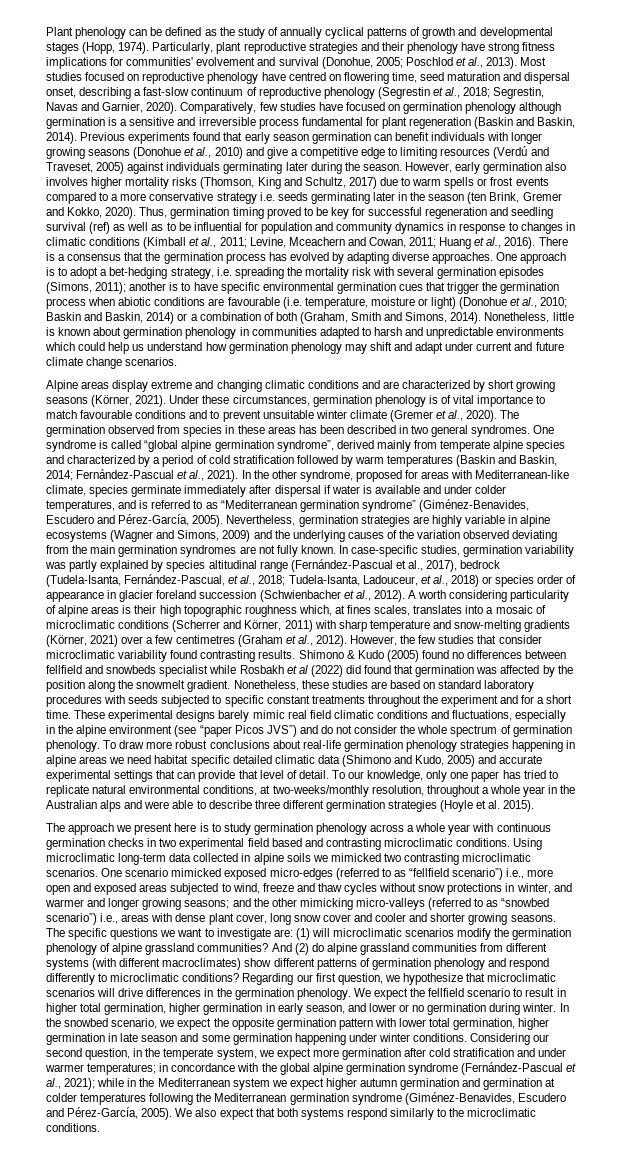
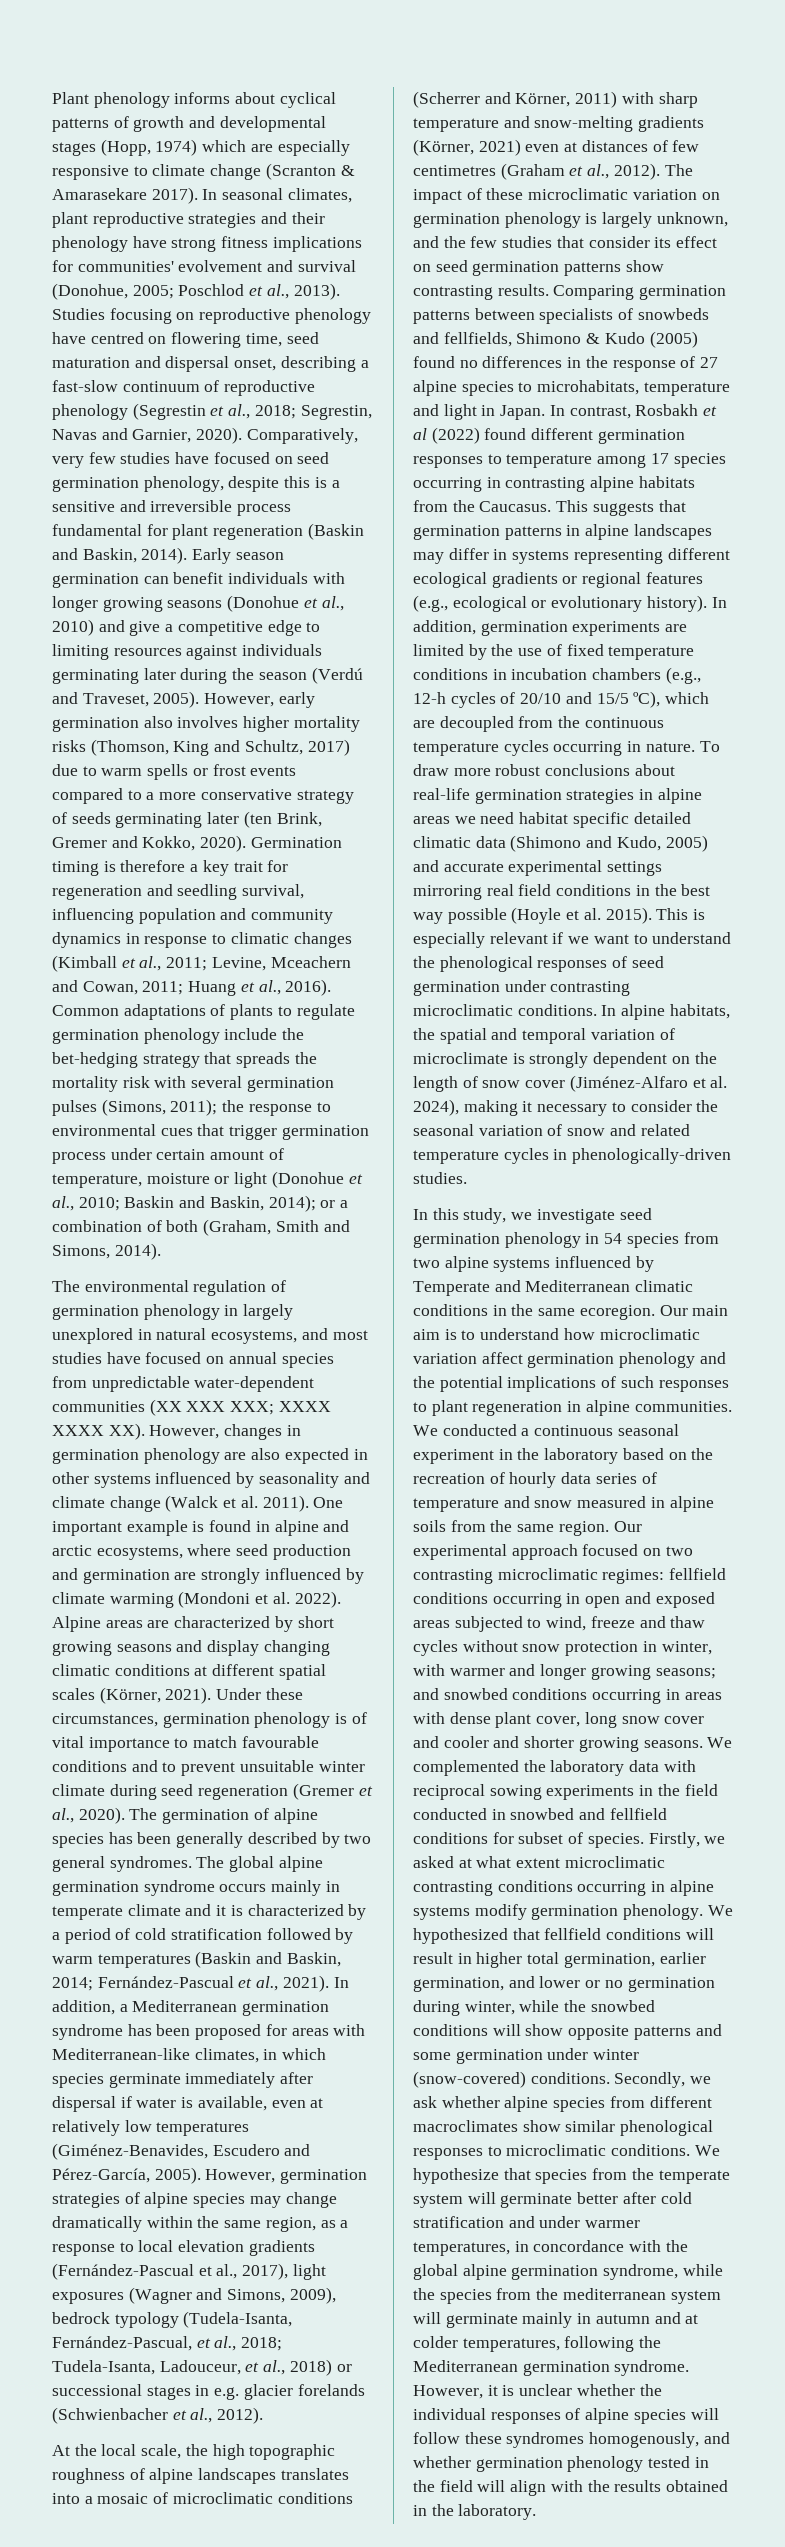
- Plant phenology can be defined as the study of annually cyclical patterns of growth and developmental stages (Hopp, 1974). Particularly, plant reproductive strategies and their phenology have strong fitness implications for communities' evolvement and survival (Donohue, 2005; Poschlod et al., 2013).
+ Plant phenology informs about cyclical patterns of growth and developmental stages (Hopp, 1974) which are especially responsive to climate change (Scranton & Amarasekare 2017). In seasonal climates, plant reproductive strategies and their phenology have strong fitness implications for communities' evolvement and survival (Donohue, 2005; Poschlod et al., 2013).
- Most studies focused on reproductive phenology have centred on flowering time, seed maturation and dispersal onset, describing a fast-slow continuum of reproductive phenology (Segrestin et al., 2018; Segrestin, Navas and Garnier, 2020).
+ Studies focusing on reproductive phenology have centred on flowering time, seed maturation and dispersal onset, describing a fast-slow continuum of reproductive phenology (Segrestin et al., 2018; Segrestin, Navas and Garnier, 2020).
- Comparatively, few studies have focused on germination phenology although germination is a sensitive and irreversible process fundamental for plant regeneration (Baskin and Baskin, 2014).
+ Comparatively, very few studies have focused on seed germination phenology, despite this is a sensitive and irreversible process fundamental for plant regeneration (Baskin and Baskin, 2014).
- Previous experiments found that early season germination can benefit individuals with longer growing seasons (Donohue et al., 2010) and give a competitive edge to limiting resources (Verdú and Traveset, 2005) against individuals germinating later during the season.
+ Early season germination can benefit individuals with longer growing seasons (Donohue et al., 2010) and give a competitive edge to limiting resources against individuals germinating later during the season (Verdú and Traveset, 2005).
- However, early germination also involves higher mortality risks (Thomson, King and Schultz, 2017) due to warm spells or frost events compared to a more conservative strategy i.e. seeds germinating later in the season (ten Brink, Gremer and Kokko, 2020).
+ However, early germination also involves higher mortality risks (Thomson, King and Schultz, 2017) due to warm spells or frost events compared to a more conservative strategy of seeds germinating later (ten Brink, Gremer and Kokko, 2020).
- Thus, germination timing proved to be key for successful regeneration and seedling survival (ref) as well as to be influential for population and community dynamics in response to changes in climatic conditions (Kimball et al., 2011; Levine, Mceachern and Cowan, 2011; Huang et al., 2016).
+ Germination timing is therefore a key trait for regeneration and seedling survival, influencing population and community dynamics in response to climatic changes (Kimball et al., 2011; Levine, Mceachern and Cowan, 2011; Huang et al., 2016).
- There is a consensus that the germination process has evolved by adapting diverse approaches. One approach is to adopt a bet-hedging strategy, i.e. spreading the mortality risk with several germination episodes (Simons, 2011); another is to have specific environmental germination cues that trigger the germination process when abiotic conditions are favourable (i.e. temperature, moisture or light) (Donohue et al., 2010; Baskin and Baskin, 2014) or a combination of both (Graham, Smith and Simons, 2014). Nonetheless, little is known about germination phenology in communities adapted to harsh and unpredictable environments which could help us understand how germination phenology may shift and adapt under current and future climate change scenarios.
- Alpine areas display extreme and changing climatic conditions and are characterized by short growing seasons (Körner, 2021).
+ Common adaptations of plants to regulate germination phenology include the bet-hedging strategy that spreads the mortality risk with several germination pulses (Simons, 2011); the response to environmental cues that trigger germination process under certain amount of temperature, moisture or light (Donohue et al., 2010; Baskin and Baskin, 2014); or a combination of both (Graham, Smith and Simons, 2014).
+ The environmental regulation of germination phenology in largely unexplored in natural ecosystems, and most studies have focused on annual species from unpredictable water-dependent communities (XX XXX XXX; XXXX XXXX XX). However, changes in germination phenology are also expected in other systems influenced by seasonality and climate change (Walck et al. 2011). One important example is found in alpine and arctic ecosystems, where seed production and germination are strongly influenced by climate warming (Mondoni et al. 2022). Alpine areas are characterized by short growing seasons and display changing climatic conditions at different spatial scales (Körner, 2021).
- Under these circumstances, germination phenology is of vital importance to match favourable conditions and to prevent unsuitable winter climate (Gremer et al., 2020).
+ Under these circumstances, germination phenology is of vital importance to match favourable conditions and to prevent unsuitable winter climate during seed regeneration (Gremer et al., 2020).
- The germination observed from species in these areas has been described in two general syndromes. One syndrome is called “global alpine germination syndrome”, derived mainly from temperate alpine species and characterized by a period of cold stratification followed by warm temperatures (Baskin and Baskin, 2014; Fernández-Pascual et al., 2021).
+ The germination of alpine species has been generally described by two general syndromes. The global alpine germination syndrome occurs mainly in temperate climate and it is characterized by a period of cold stratification followed by warm temperatures (Baskin and Baskin, 2014; Fernández-Pascual et al., 2021).
- In the other syndrome, proposed for areas with Mediterranean-like climate, species germinate immediately after dispersal if water is available and under colder temperatures, and is referred to as “Mediterranean germination syndrome” (Giménez-Benavides, Escudero and Pérez-García, 2005). Nevertheless, germination strategies are highly variable in alpine ecosystems (Wagner and Simons, 2009) and the underlying causes of the variation observed deviating from the main germination syndromes are not fully known. In case-specific studies, germination variability was partly explained by species altitudinal range (Fernández-Pascual et al., 2017), bedrock (Tudela-Isanta, Fernández-Pascual, et al., 2018; Tudela-Isanta, Ladouceur, et al., 2018) or species order of appearance in glacier foreland succession (Schwienbacher et al., 2012). A worth considering particularity of alpine areas is their high topographic roughness which, at fines scales, translates into a mosaic of microclimatic conditions (Scherrer and Körner, 2011) with sharp temperature and snow-melting gradients (Körner, 2021) over a few centimetres (Graham et al., 2012).
+ In addition, a Mediterranean germination syndrome has been proposed for areas with Mediterranean-like climates, in which species germinate immediately after dispersal if water is available, even at relatively low temperatures (Giménez-Benavides, Escudero and Pérez-García, 2005). However, germination strategies of alpine species may change dramatically within the same region, as a response to local elevation gradients (Fernández-Pascual et al., 2017), light exposures (Wagner and Simons, 2009), bedrock typology (Tudela-Isanta, Fernández-Pascual, et al., 2018; Tudela-Isanta, Ladouceur, et al., 2018) or successional stages in e.g. glacier forelands (Schwienbacher et al., 2012).
+ At the local scale, the high topographic roughness of alpine landscapes translates into a mosaic of microclimatic conditions (Scherrer and Körner, 2011) with sharp temperature and snow-melting gradients (Körner, 2021) even at distances of few centimetres (Graham et al., 2012).
- However, the few studies that consider microclimatic variability found contrasting results. Shimono & Kudo (2005) found no differences between fellfield and snowbeds specialist while Rosbakh et al (2022) did found that germination was affected by the position along the snowmelt gradient. Nonetheless, these studies are based on standard laboratory procedures with seeds subjected to specific constant treatments throughout the experiment and for a short time. These experimental designs barely mimic real field climatic conditions and fluctuations, especially in the alpine environment (see “paper Picos JVS”) and do not consider the whole spectrum of germination phenology.
+ The impact of these microclimatic variation on germination phenology is largely unknown, and the few studies that consider its effect on seed germination patterns show contrasting results. Comparing germination patterns between specialists of snowbeds and fellfields, Shimono & Kudo (2005) found no differences in the response of 27 alpine species to microhabitats, temperature and light in Japan. In contrast, Rosbakh et al (2022) found different germination responses to temperature among 17 species occurring in contrasting alpine habitats from the Caucasus. This suggests that germination patterns in alpine landscapes may differ in systems representing different ecological gradients or regional features (e.g., ecological or evolutionary history). In addition, germination experiments are limited by the use of fixed temperature conditions in incubation chambers (e.g., 12-h cycles of 20/10 and 15/5 ºC), which are decoupled from the continuous temperature cycles occurring in nature.
- To draw more robust conclusions about real-life germination phenology strategies happening in alpine areas we need habitat specific detailed climatic data (Shimono and Kudo, 2005) and accurate experimental settings that can provide that level of detail. To our knowledge, only one paper has tried to replicate natural environmental conditions, at two-weeks/monthly resolution, throughout a whole year in the Australian alps and were able to describe three different germination strategies (Hoyle et al. 2015).
- The approach we present here is to study germination phenology across a whole year with continuous germination checks in two experimental field based and contrasting microclimatic conditions. Using microclimatic long-term data collected in alpine soils we mimicked two contrasting microclimatic scenarios. One scenario mimicked exposed micro-edges (referred to as “fellfield scenario”) i.e., more open and exposed areas subjected to wind, freeze and thaw cycles without snow protections in winter, and warmer and longer growing seasons;
+ To draw more robust conclusions about real-life germination strategies in alpine areas we need habitat specific detailed climatic data (Shimono and Kudo, 2005) and accurate experimental settings mirroring real field conditions in the best way possible (Hoyle et al. 2015). This is especially relevant if we want to understand the phenological responses of seed germination under contrasting microclimatic conditions. In alpine habitats, the spatial and temporal variation of microclimate is strongly dependent on the length of snow cover (Jiménez-Alfaro et al. 2024), making it necessary to consider the seasonal variation of snow and related temperature cycles in phenologically-driven studies.
+ In this study, we investigate seed germination phenology in 54 species from two alpine systems influenced by Temperate and Mediterranean climatic conditions in the same ecoregion. Our main aim is to understand how microclimatic variation affect germination phenology and the potential implications of such responses to plant regeneration in alpine communities. We conducted a continuous seasonal experiment in the laboratory based on the recreation of hourly data series of temperature and snow measured in alpine soils from the same region. Our experimental approach focused on two contrasting microclimatic regimes: fellfield conditions occurring in open and exposed areas subjected to wind, freeze and thaw cycles without snow protection in winter, with warmer and longer growing seasons;
- and the other mimicking micro-valleys (referred to as “snowbed scenario”) i.e., areas with dense plant cover, long snow cover and cooler and shorter growing seasons.
+ and snowbed conditions occurring in areas with dense plant cover, long snow cover and cooler and shorter growing seasons.
- The specific questions we want to investigate are: (1) will microclimatic scenarios modify the germination phenology of alpine grassland communities? And (2) do alpine grassland communities from different systems (with different macroclimates) show different patterns of germination phenology and respond differently to microclimatic conditions? Regarding our first question, we hypothesize that microclimatic scenarios will drive differences in the germination phenology. We expect the fellfield scenario to result in higher total germination, higher germination in early season, and lower or no germination during winter. In the snowbed scenario, we expect the opposite germination pattern with lower total germination, higher germination in late season and some germination happening under winter conditions. Considering our second question, in the temperate system, we expect more germination after cold stratification and under warmer temperatures; in concordance with the global alpine germination syndrome (Fernández-Pascual et al., 2021); while in the Mediterranean system we expect higher autumn germination and germination at colder temperatures following the Mediterranean germination syndrome (Giménez-Benavides, Escudero and Pérez-García, 2005). We also expect that both systems respond similarly to the microclimatic conditions.
+ We complemented the laboratory data with reciprocal sowing experiments in the field conducted in snowbed and fellfield conditions for subset of species. Firstly, we asked at what extent microclimatic contrasting conditions occurring in alpine systems modify germination phenology. We hypothesized that fellfield conditions will result in higher total germination, earlier germination, and lower or no germination during winter, while the snowbed conditions will show opposite patterns and some germination under winter (snow-covered) conditions. Secondly, we ask whether alpine species from different macroclimates show similar phenological responses to microclimatic conditions. We hypothesize that species from the temperate system will germinate better after cold stratification and under warmer temperatures, in concordance with the global alpine germination syndrome, while the species from the mediterranean system will germinate mainly in autumn and at colder temperatures, following the Mediterranean germination syndrome. However, it is unclear whether the individual responses of alpine species will follow these syndromes homogenously, and whether germination phenology tested in the field will align with the results obtained in the laboratory.

